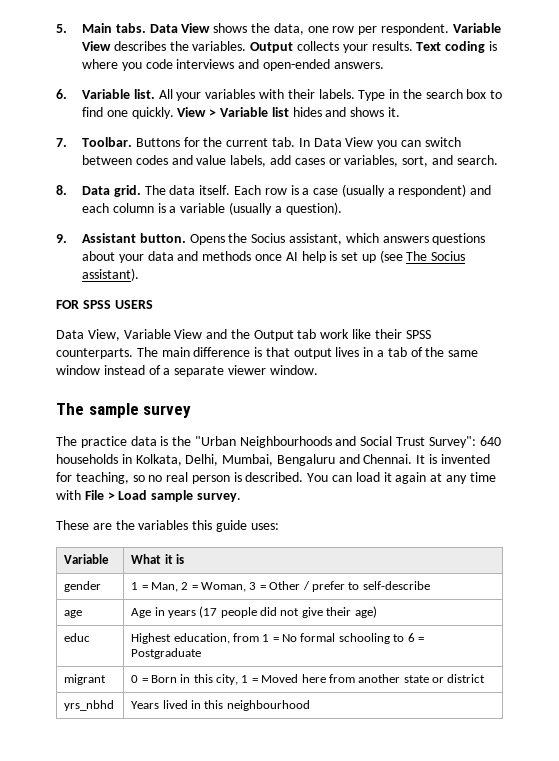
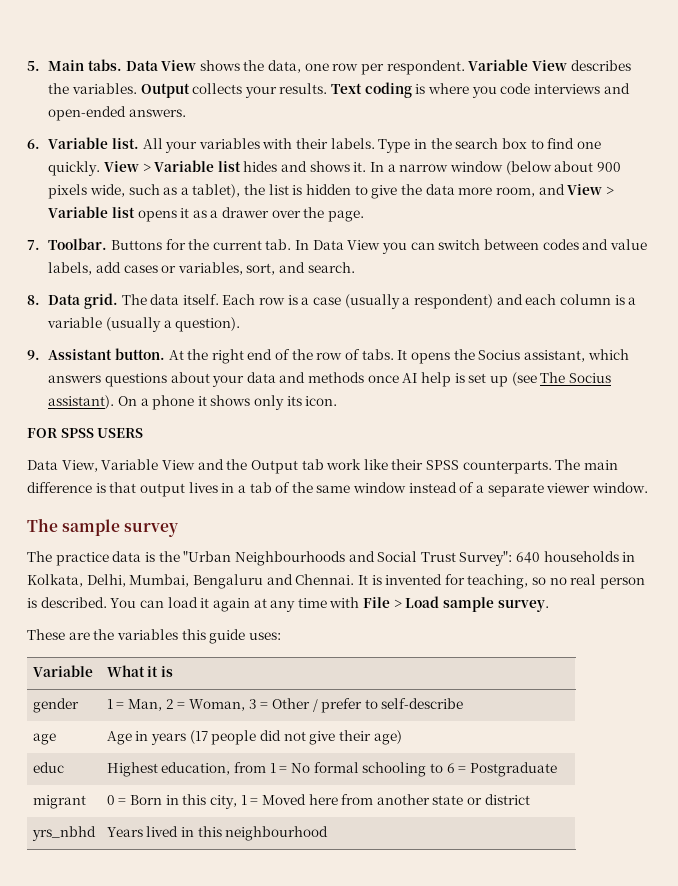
+ In a narrow window (below about 900 pixels wide, such as a tablet), the list is hidden to give the data more room, and View > Variable list opens it as a drawer over the page.
- Opens the Socius assistant, which answers questions about your data and methods once AI help is set up (see The Socius assistant).
+ At the right end of the row of tabs. It opens the Socius assistant, which answers questions about your data and methods once AI help is set up (see The Socius assistant). On a phone it shows only its icon.

